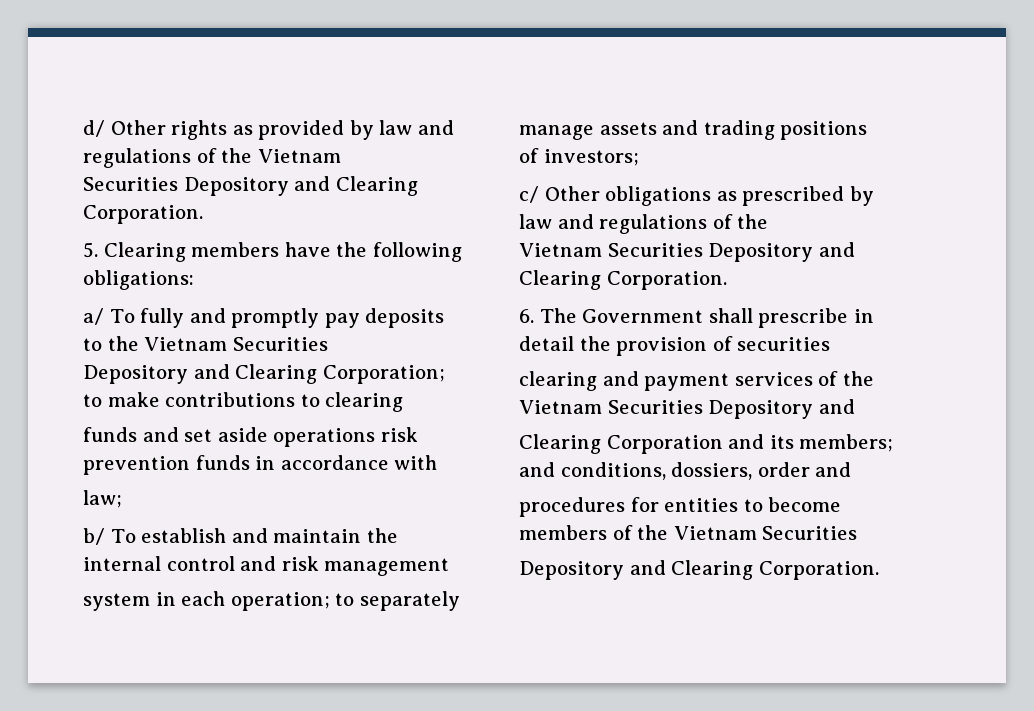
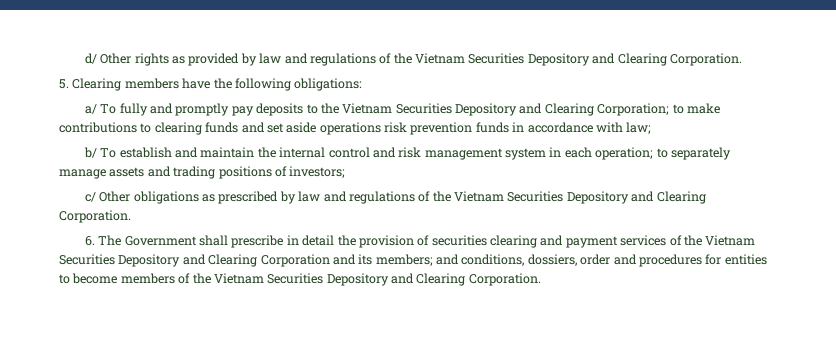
- d/ Other rights as provided by law and regulations of the Vietnam
- Securities Depository and Clearing Corporation.
+ d/ Other rights as provided by law and regulations of the Vietnam Securities Depository and Clearing Corporation.
- a/ To fully and promptly pay deposits to the Vietnam Securities
- Depository and Clearing Corporation; to make contributions to clearing
- funds and set aside operations risk prevention funds in accordance with
- law;
+ a/ To fully and promptly pay deposits to the Vietnam Securities Depository and Clearing Corporation; to make contributions to clearing funds and set aside operations risk prevention funds in accordance with law;
- b/ To establish and maintain the internal control and risk management
- system in each operation; to separately manage assets and trading positions
- of investors;
+ b/ To establish and maintain the internal control and risk management system in each operation; to separately manage assets and trading positions of investors;
- c/ Other obligations as prescribed by law and regulations of the
- Vietnam Securities Depository and Clearing Corporation.
+ c/ Other obligations as prescribed by law and regulations of the Vietnam Securities Depository and Clearing Corporation.
- 6. The Government shall prescribe in detail the provision of securities
- clearing and payment services of the Vietnam Securities Depository and
- Clearing Corporation and its members; and conditions, dossiers, order and
- procedures for entities to become members of the Vietnam Securities
- Depository and Clearing Corporation.
+ 6. The Government shall prescribe in detail the provision of securities clearing and payment services of the Vietnam Securities Depository and Clearing Corporation and its members; and conditions, dossiers, order and procedures for entities to become members of the Vietnam Securities Depository and Clearing Corporation.

